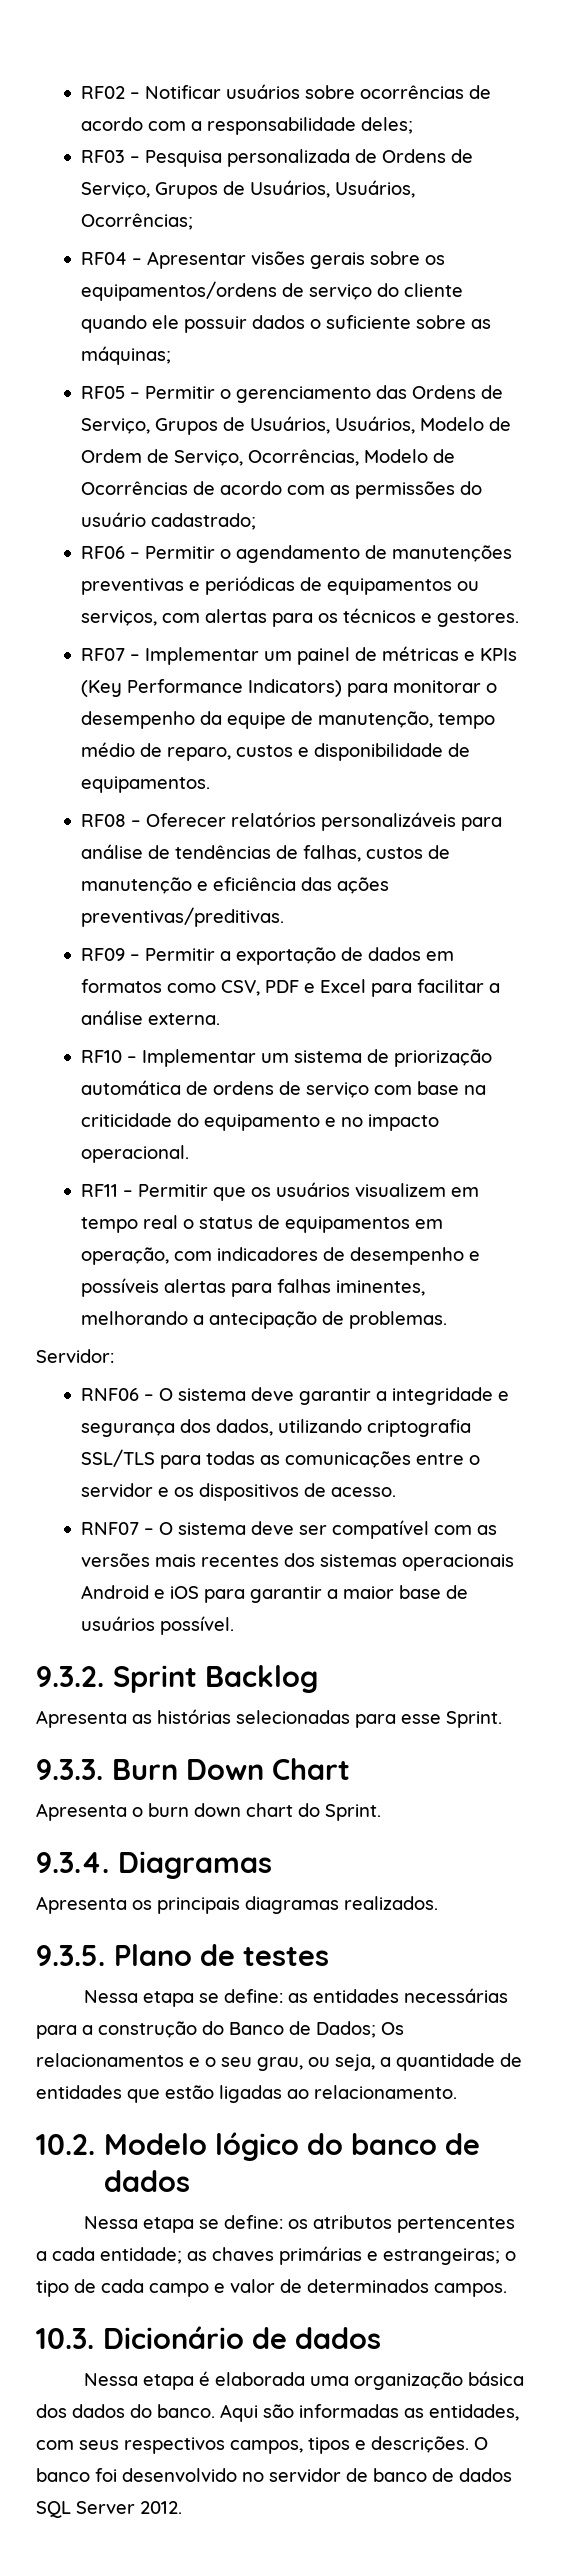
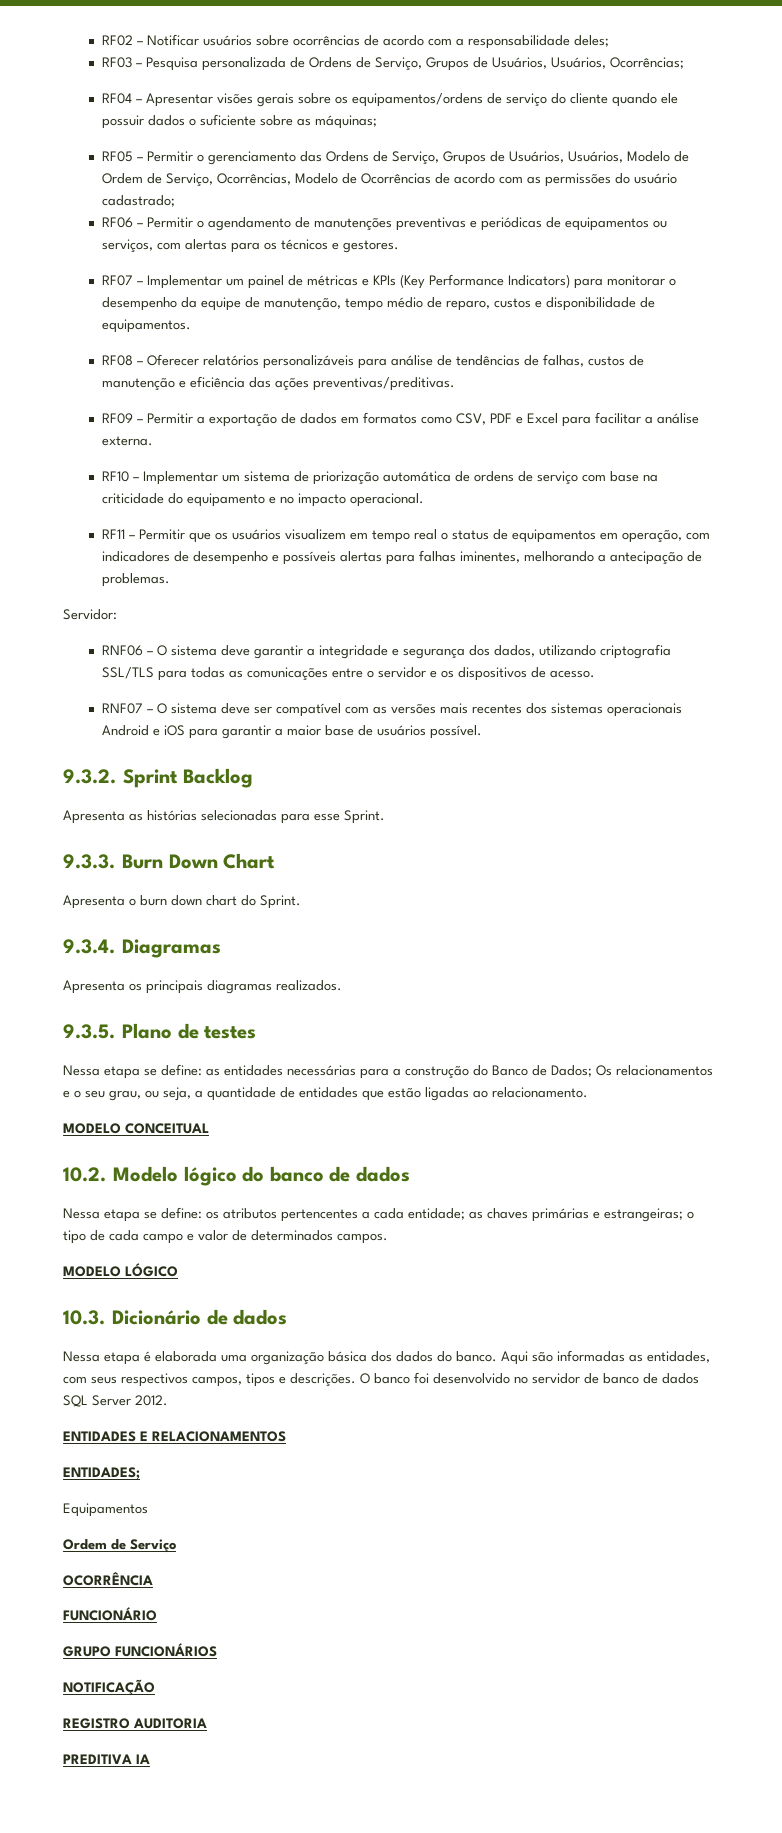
+ MODELO CONCEITUAL
+ MODELO LÓGICO
+ ENTIDADES E RELACIONAMENTOS
+ ENTIDADES;
+ Equipamentos
+ Ordem de Serviço
+ OCORRÊNCIA
+ FUNCIONÁRIO
+ GRUPO FUNCIONÁRIOS
+ NOTIFICAÇÃO
+ REGISTRO AUDITORIA
+ PREDITIVA IA

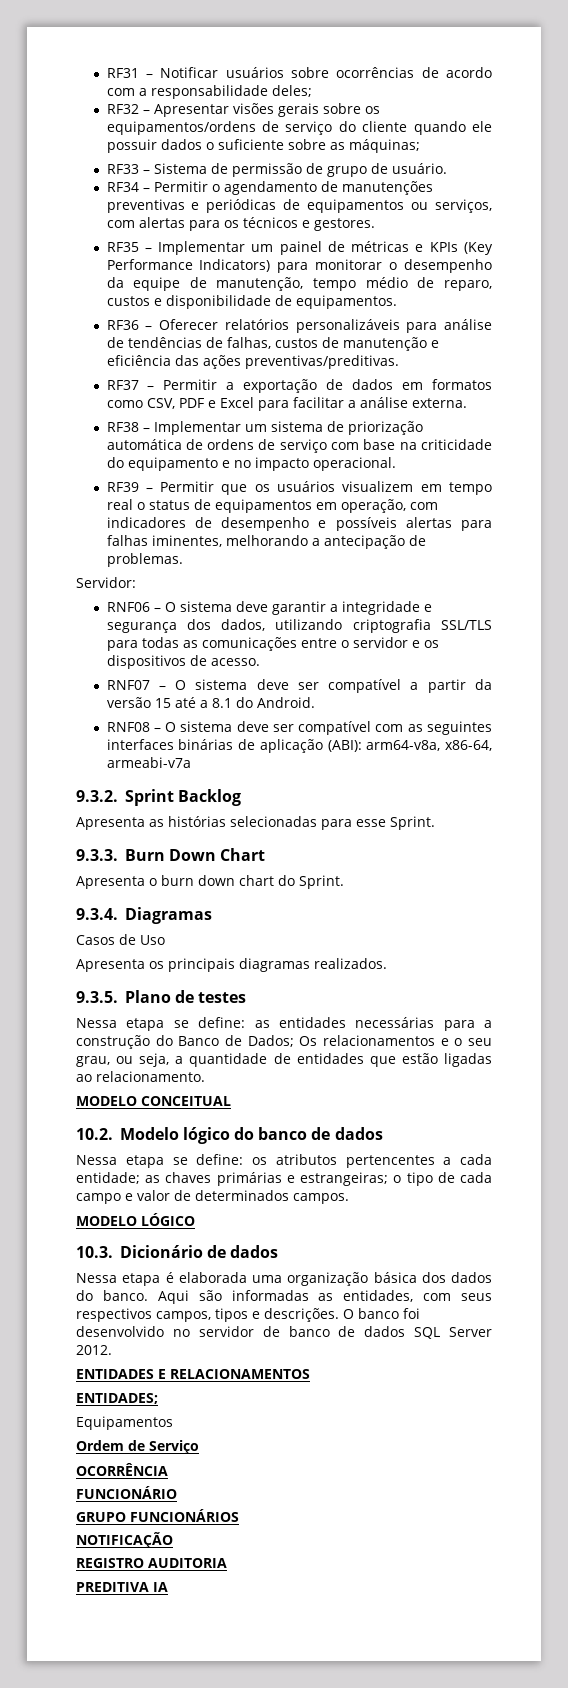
- RF02 – Notificar usuários sobre ocorrências de acordo com a responsabilidade deles;
+ RF31 – Notificar usuários sobre ocorrências de acordo com a responsabilidade deles;
- RF03 – Pesquisa personalizada de Ordens de Serviço, Grupos de Usuários, Usuários, Ocorrências;
- RF04 – Apresentar visões gerais sobre os equipamentos/ordens de serviço do cliente quando ele possuir dados o suficiente sobre as máquinas;
+ RF32 – Apresentar visões gerais sobre os equipamentos/ordens de serviço do cliente quando ele possuir dados o suficiente sobre as máquinas;
- RF05 – Permitir o gerenciamento das Ordens de Serviço, Grupos de Usuários, Usuários, Modelo de Ordem de Serviço, Ocorrências, Modelo de Ocorrências de acordo com as permissões do usuário cadastrado;
- RF06 – Permitir o agendamento de manutenções preventivas e periódicas de equipamentos ou serviços, com alertas para os técnicos e gestores.
+ RF33 – Sistema de permissão de grupo de usuário.
+ RF34 – Permitir o agendamento de manutenções preventivas e periódicas de equipamentos ou serviços, com alertas para os técnicos e gestores.
- RF07 – Implementar um painel de métricas e KPIs (Key Performance Indicators) para monitorar o desempenho da equipe de manutenção, tempo médio de reparo, custos e disponibilidade de equipamentos.
+ RF35 – Implementar um painel de métricas e KPIs (Key Performance Indicators) para monitorar o desempenho da equipe de manutenção, tempo médio de reparo, custos e disponibilidade de equipamentos.
- RF08 – Oferecer relatórios personalizáveis para análise de tendências de falhas, custos de manutenção e eficiência das ações preventivas/preditivas.
+ RF36 – Oferecer relatórios personalizáveis para análise de tendências de falhas, custos de manutenção e eficiência das ações preventivas/preditivas.
- RF09 – Permitir a exportação de dados em formatos como CSV, PDF e Excel para facilitar a análise externa.
+ RF37 – Permitir a exportação de dados em formatos como CSV, PDF e Excel para facilitar a análise externa.
- RF10 – Implementar um sistema de priorização automática de ordens de serviço com base na criticidade do equipamento e no impacto operacional.
+ RF38 – Implementar um sistema de priorização automática de ordens de serviço com base na criticidade do equipamento e no impacto operacional.
- RF11 – Permitir que os usuários visualizem em tempo real o status de equipamentos em operação, com indicadores de desempenho e possíveis alertas para falhas iminentes, melhorando a antecipação de problemas.
+ RF39 – Permitir que os usuários visualizem em tempo real o status de equipamentos em operação, com indicadores de desempenho e possíveis alertas para falhas iminentes, melhorando a antecipação de problemas.
- RNF07 – O sistema deve ser compatível com as versões mais recentes dos sistemas operacionais Android e iOS para garantir a maior base de usuários possível.
+ RNF07 – O sistema deve ser compatível a partir da versão 15 até a 8.1 do Android.
+ RNF08 – O sistema deve ser compatível com as seguintes interfaces binárias de aplicação (ABI): arm64-v8a, x86-64, armeabi-v7a
+ Casos de Uso

